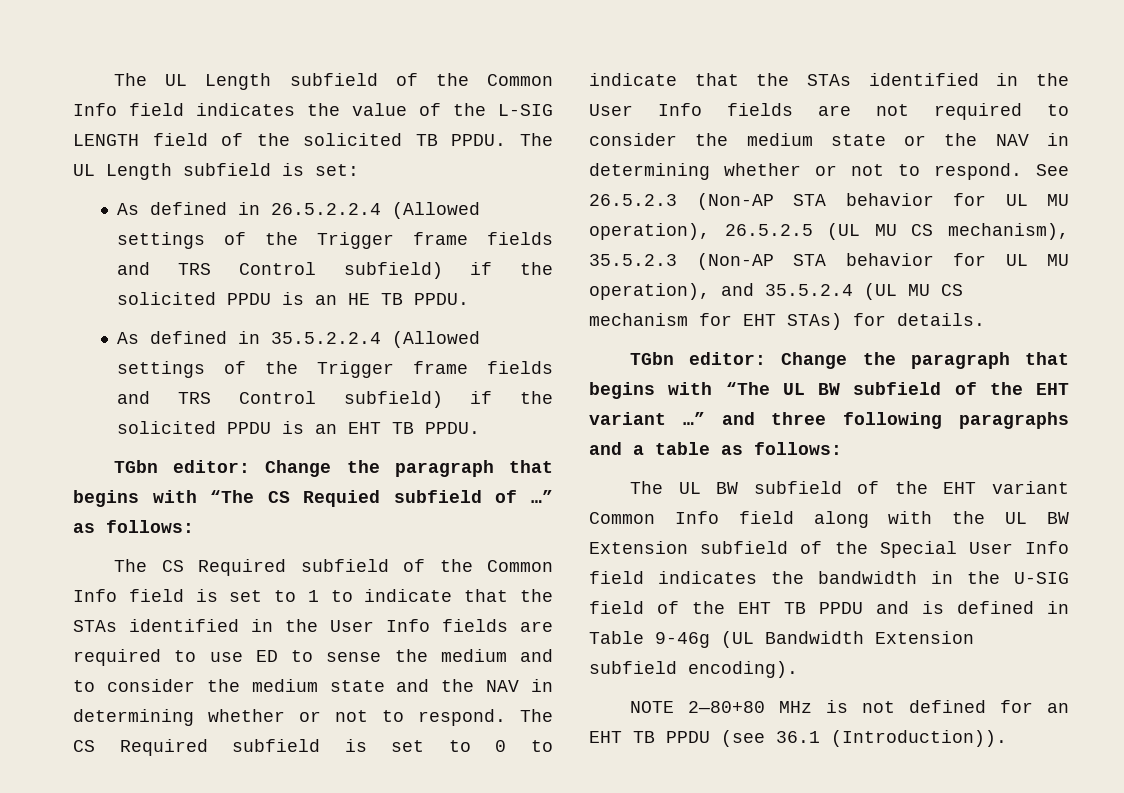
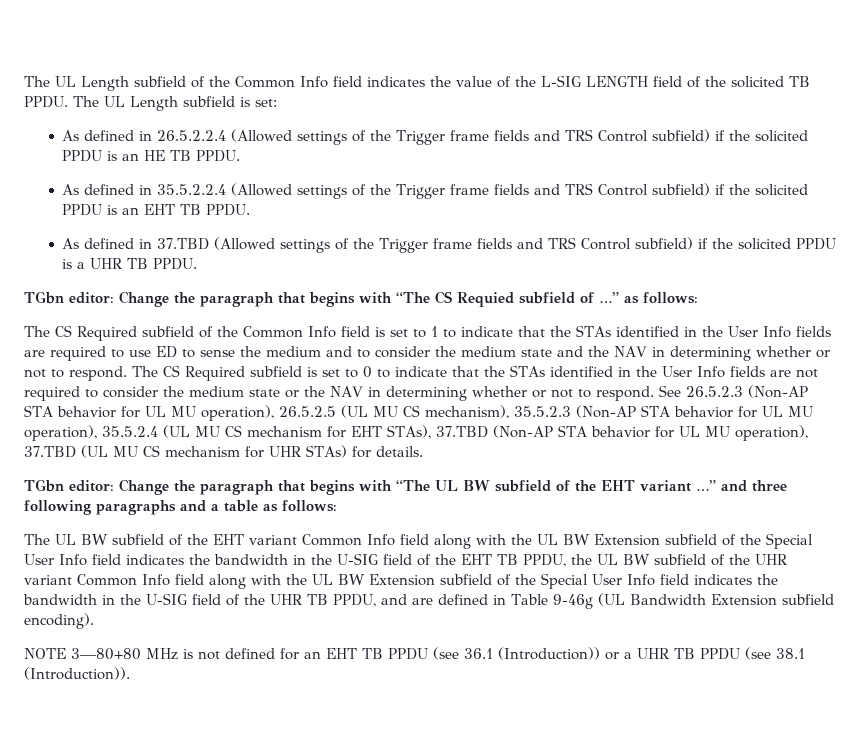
+ As defined in 37.TBD (Allowed settings of the Trigger frame fields and TRS Control subfield) if the solicited PPDU is a UHR TB PPDU.
- See 26.5.2.3 (Non-AP STA behavior for UL MU operation), 26.5.2.5 (UL MU CS mechanism), 35.5.2.3 (Non-AP STA behavior for UL MU operation), and 35.5.2.4 (UL MU CS mechanism for EHT STAs) for details.
+ See 26.5.2.3 (Non-AP STA behavior for UL MU operation), 26.5.2.5 (UL MU CS mechanism), 35.5.2.3 (Non-AP STA behavior for UL MU operation), 35.5.2.4 (UL MU CS mechanism for EHT STAs), 37.TBD (Non-AP STA behavior for UL MU operation), 37.TBD (UL MU CS mechanism for UHR STAs) for details.
- The UL BW subfield of the EHT variant Common Info field along with the UL BW Extension subfield of the Special User Info field indicates the bandwidth in the U-SIG field of the EHT TB PPDU and is defined in Table 9-46g (UL Bandwidth Extension subfield encoding).
+ The UL BW subfield of the EHT variant Common Info field along with the UL BW Extension subfield of the Special User Info field indicates the bandwidth in the U-SIG field of the EHT TB PPDU, the UL BW subfield of the UHR variant Common Info field along with the UL BW Extension subfield of the Special User Info field indicates the bandwidth in the U-SIG field of the UHR TB PPDU, and are defined in Table 9-46g (UL Bandwidth Extension subfield encoding).
- NOTE 2—80+80 MHz is not defined for an EHT TB PPDU (see 36.1 (Introduction)).
+ NOTE 3—80+80 MHz is not defined for an EHT TB PPDU (see 36.1 (Introduction)) or a UHR TB PPDU (see 38.1 (Introduction)).

